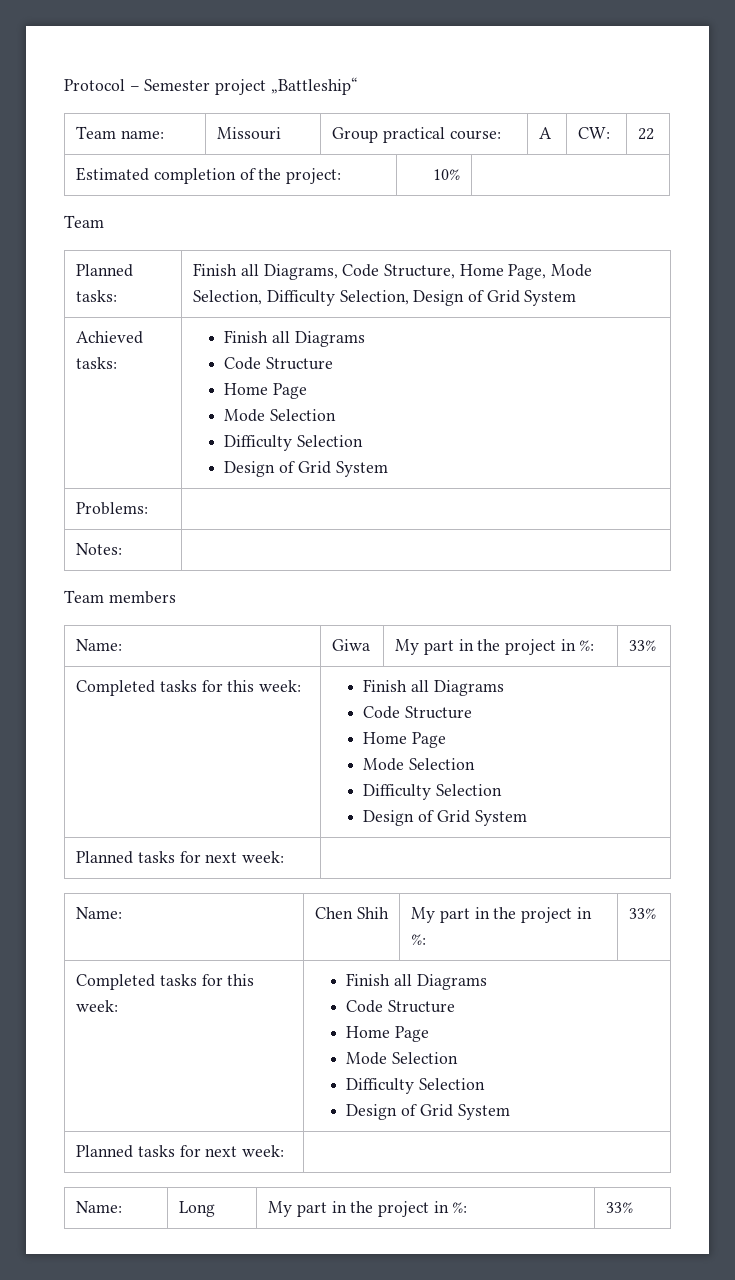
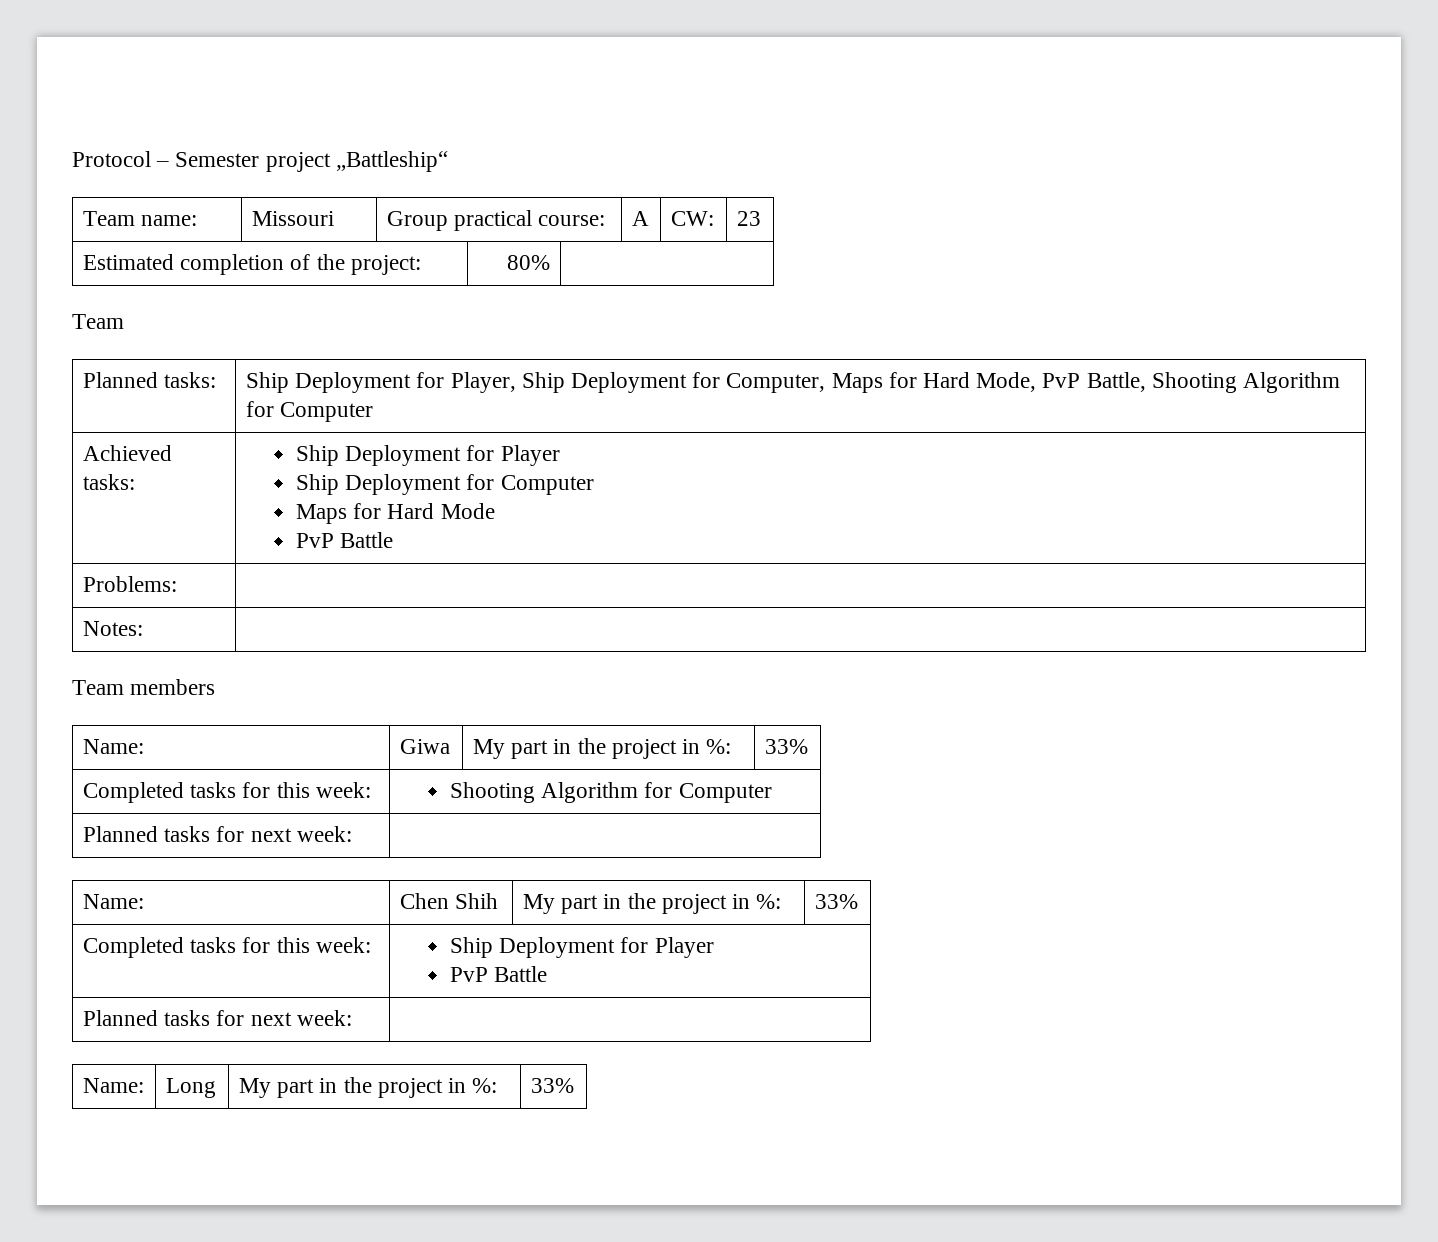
- Team name: | Missouri | Group practical course: | A | CW: | 22
+ Team name: | Missouri | Group practical course: | A | CW: | 23
- Estimated completion of the project: | 10% |
+ Estimated completion of the project: | 80% |
- Planned tasks: | Finish all Diagrams, Code Structure, Home Page, Mode Selection, Difficulty Selection, Design of Grid System
- Achieved tasks: | Finish all Diagrams
- Code Structure
- Home Page
- Mode Selection
- Difficulty Selection
- Design of Grid System
+ Planned tasks: | Ship Deployment for Player, Ship Deployment for Computer, Maps for Hard Mode, PvP Battle, Shooting Algorithm for Computer
+ Achieved tasks: | Ship Deployment for Player
+ Ship Deployment for Computer
+ Maps for Hard Mode
+ PvP Battle
  Name: | Giwa | My part in the project in %: | 33%
- Completed tasks for this week: | Finish all Diagrams
- Code Structure
- Home Page
- Mode Selection
- Difficulty Selection
- Design of Grid System
+ Completed tasks for this week: | Shooting Algorithm for Computer
  Name: | Chen Shih | My part in the project in %: | 33%
- Completed tasks for this week: | Finish all Diagrams
- Code Structure
- Home Page
- Mode Selection
- Difficulty Selection
- Design of Grid System
+ Completed tasks for this week: | Ship Deployment for Player
+ PvP Battle

